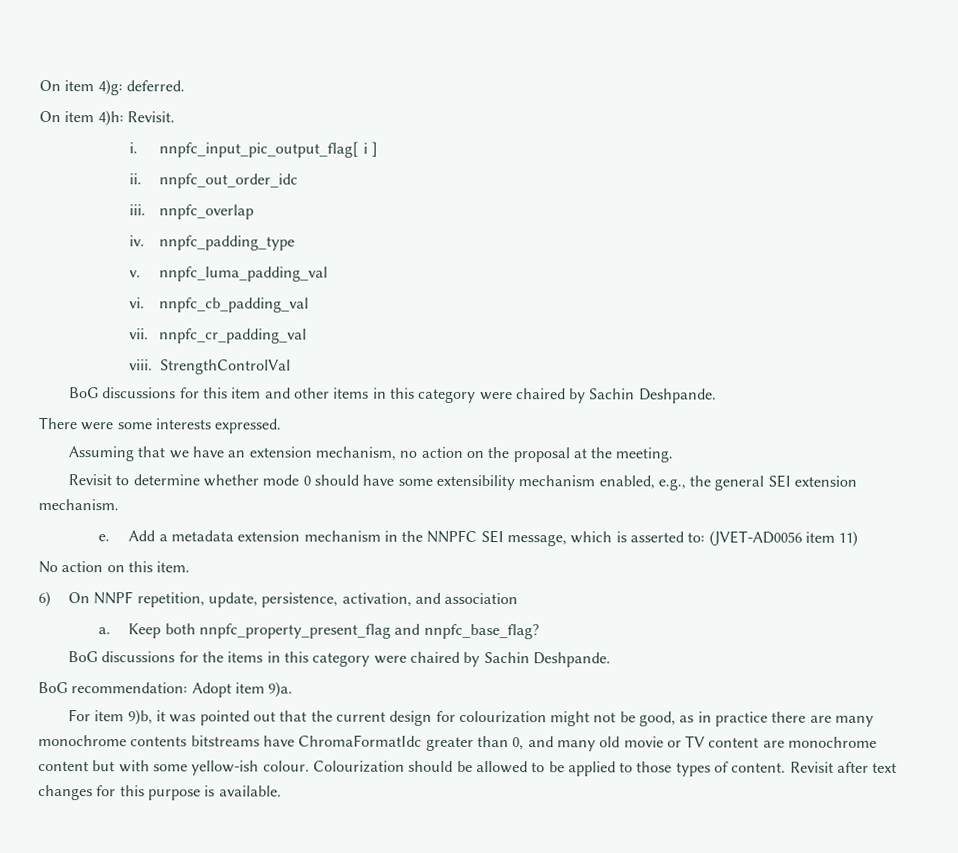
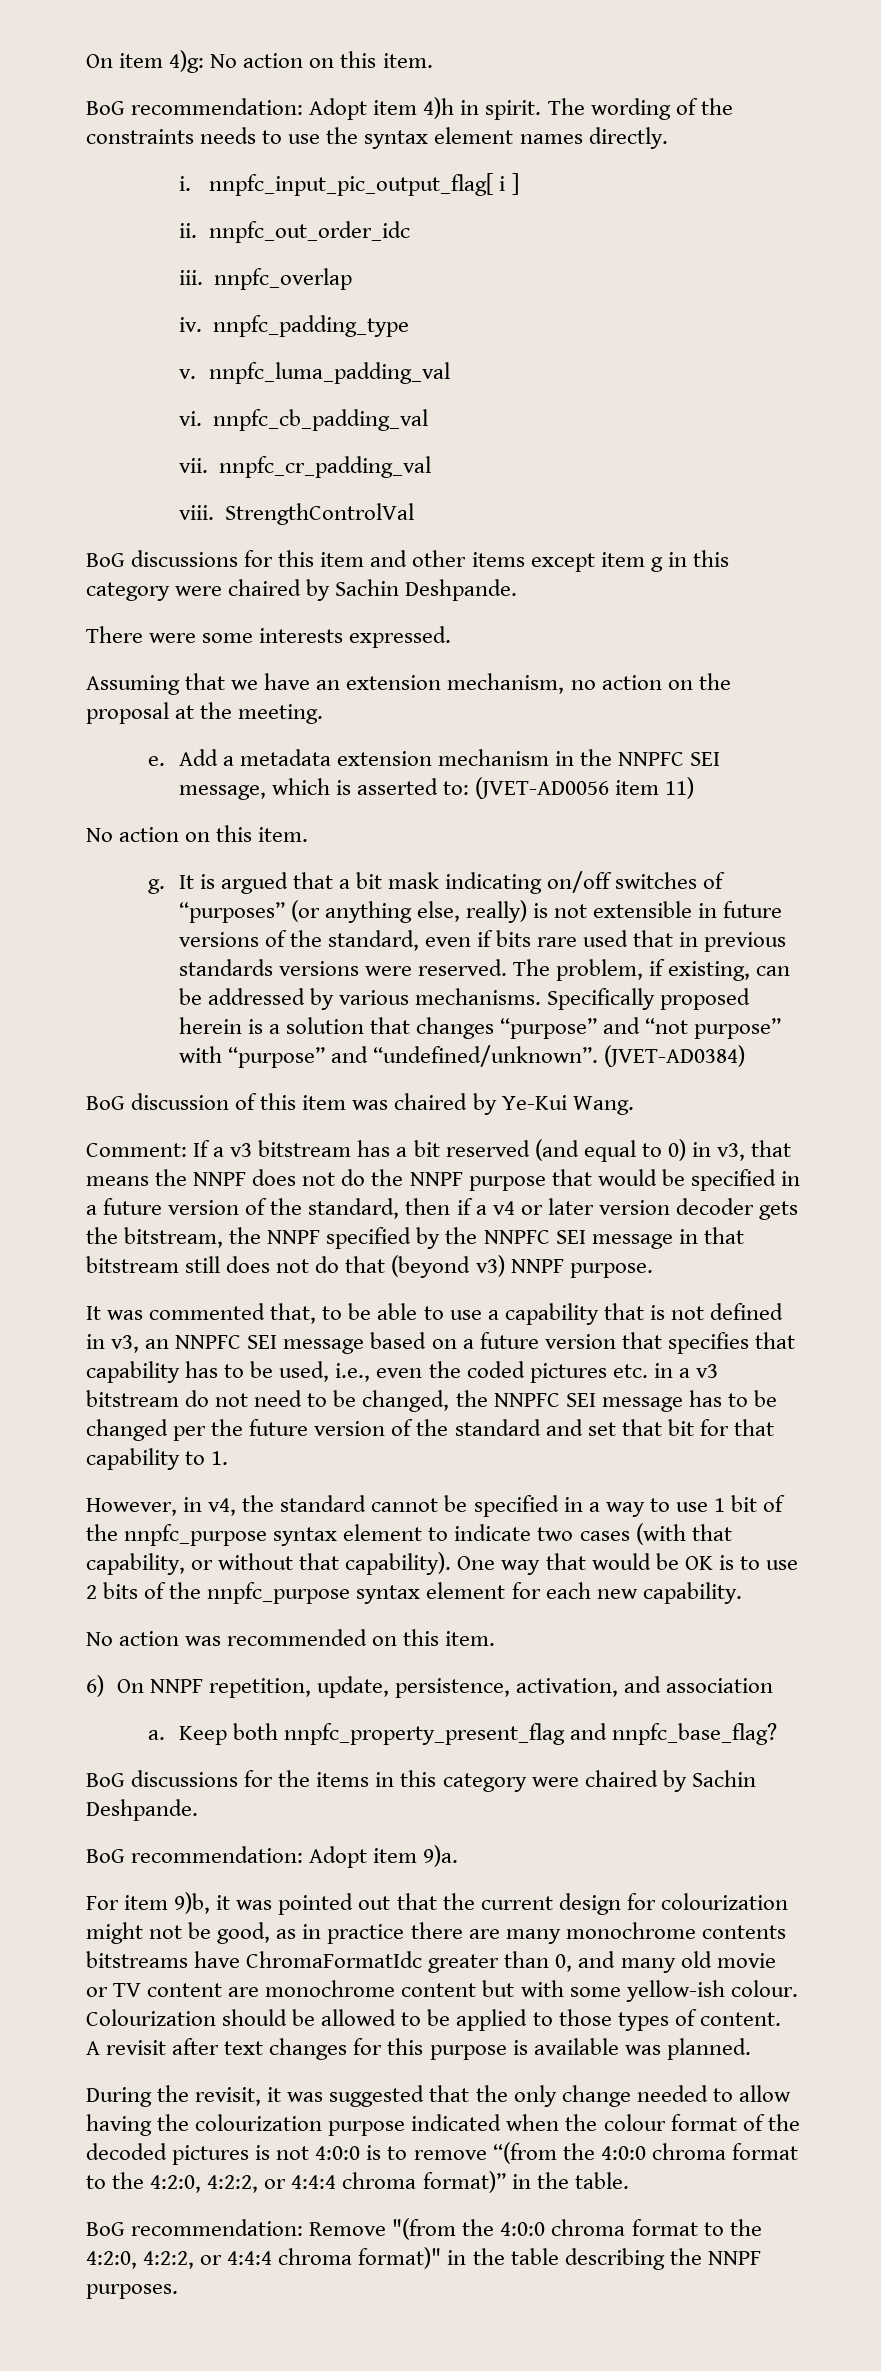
- On item 4)g: deferred.
- On item 4)h: Revisit.
+ On item 4)g: No action on this item.
+ BoG recommendation: Adopt item 4)h in spirit. The wording of the constraints needs to use the syntax element names directly.
- BoG discussions for this item and other items in this category were chaired by Sachin Deshpande.
+ BoG discussions for this item and other items except item g in this category were chaired by Sachin Deshpande.
- Revisit to determine whether mode 0 should have some extensibility mechanism enabled, e.g., the general SEI extension mechanism.
+ g. It is argued that a bit mask indicating on/off switches of “purposes” (or anything else, really) is not extensible in future versions of the standard, even if bits rare used that in previous standards versions were reserved. The problem, if existing, can be addressed by various mechanisms. Specifically proposed herein is a solution that changes “purpose” and “not purpose” with “purpose” and “undefined/unknown”. (JVET-AD0384)
+ BoG discussion of this item was chaired by Ye-Kui Wang.
+ Comment: If a v3 bitstream has a bit reserved (and equal to 0) in v3, that means the NNPF does not do the NNPF purpose that would be specified in a future version of the standard, then if a v4 or later version decoder gets the bitstream, the NNPF specified by the NNPFC SEI message in that bitstream still does not do that (beyond v3) NNPF purpose.
+ It was commented that, to be able to use a capability that is not defined in v3, an NNPFC SEI message based on a future version that specifies that capability has to be used, i.e., even the coded pictures etc. in a v3 bitstream do not need to be changed, the NNPFC SEI message has to be changed per the future version of the standard and set that bit for that capability to 1.
+ However, in v4, the standard cannot be specified in a way to use 1 bit of the nnpfc_purpose syntax element to indicate two cases (with that capability, or without that capability). One way that would be OK is to use 2 bits of the nnpfc_purpose syntax element for each new capability.
+ No action was recommended on this item.
- Revisit after text changes for this purpose is available.
+ A revisit after text changes for this purpose is available was planned.
+ During the revisit, it was suggested that the only change needed to allow having the colourization purpose indicated when the colour format of the decoded pictures is not 4:0:0 is to remove “(from the 4:0:0 chroma format to the 4:2:0, 4:2:2, or 4:4:4 chroma format)” in the table.
+ BoG recommendation: Remove "(from the 4:0:0 chroma format to the 4:2:0, 4:2:2, or 4:4:4 chroma format)" in the table describing the NNPF purposes.

